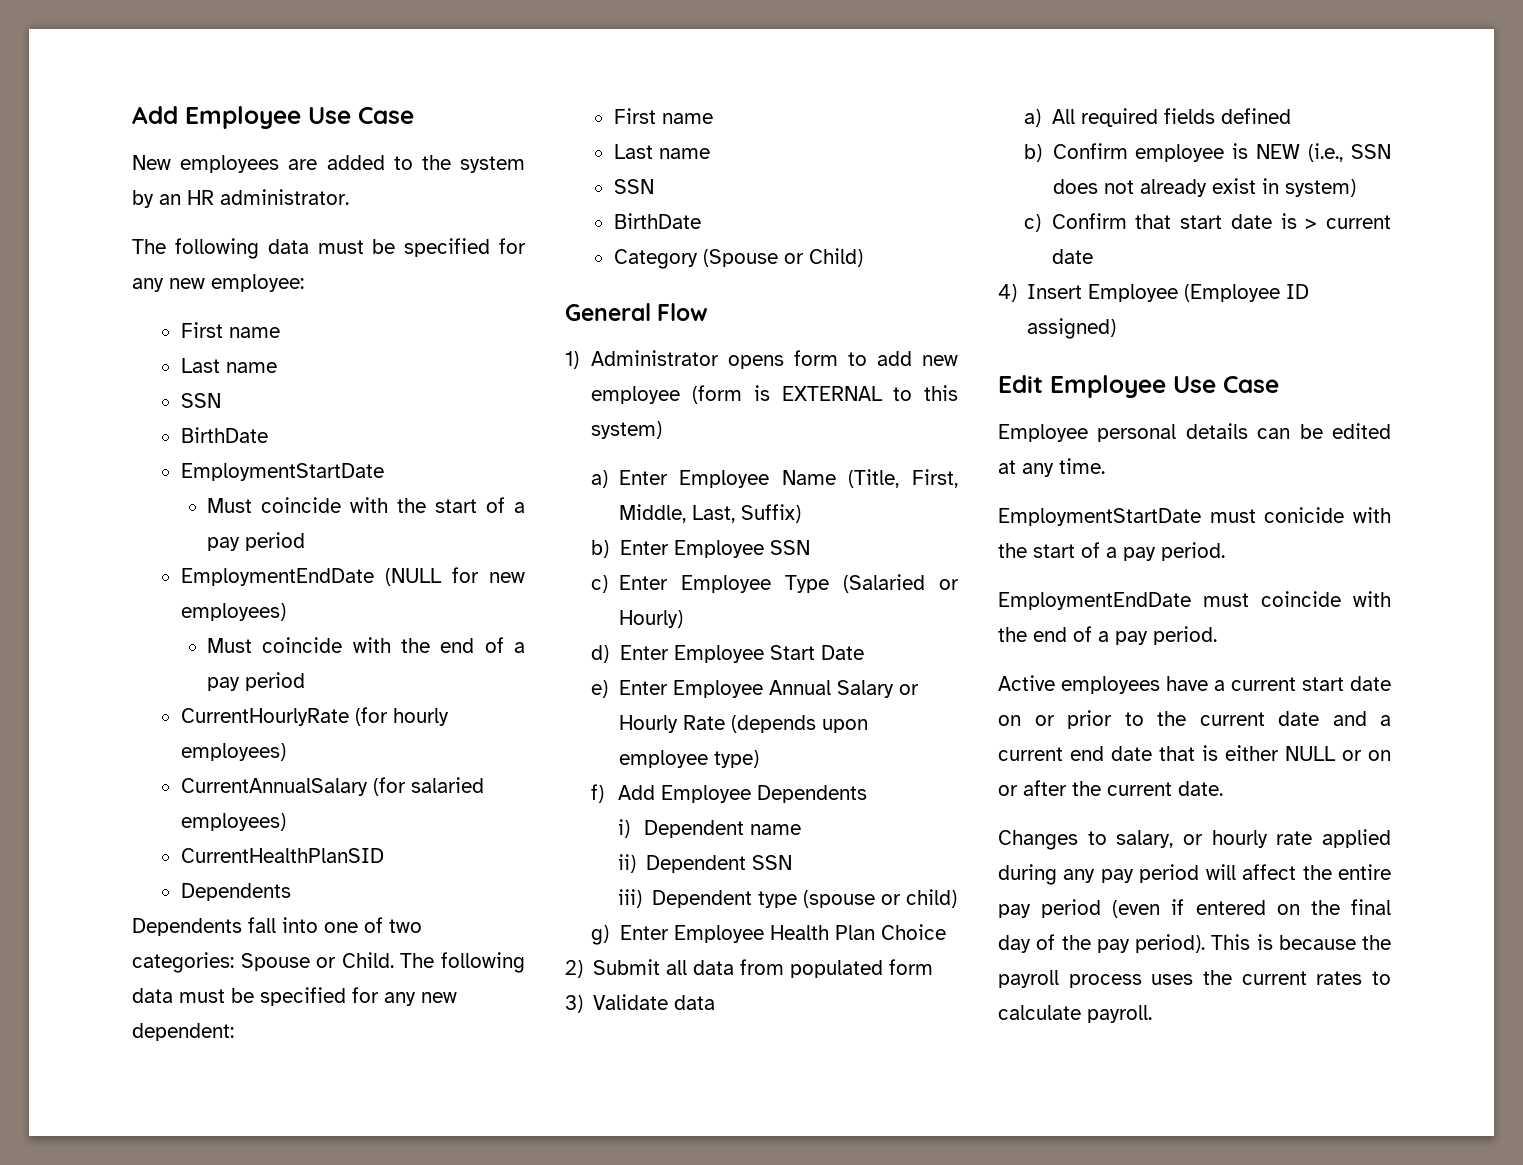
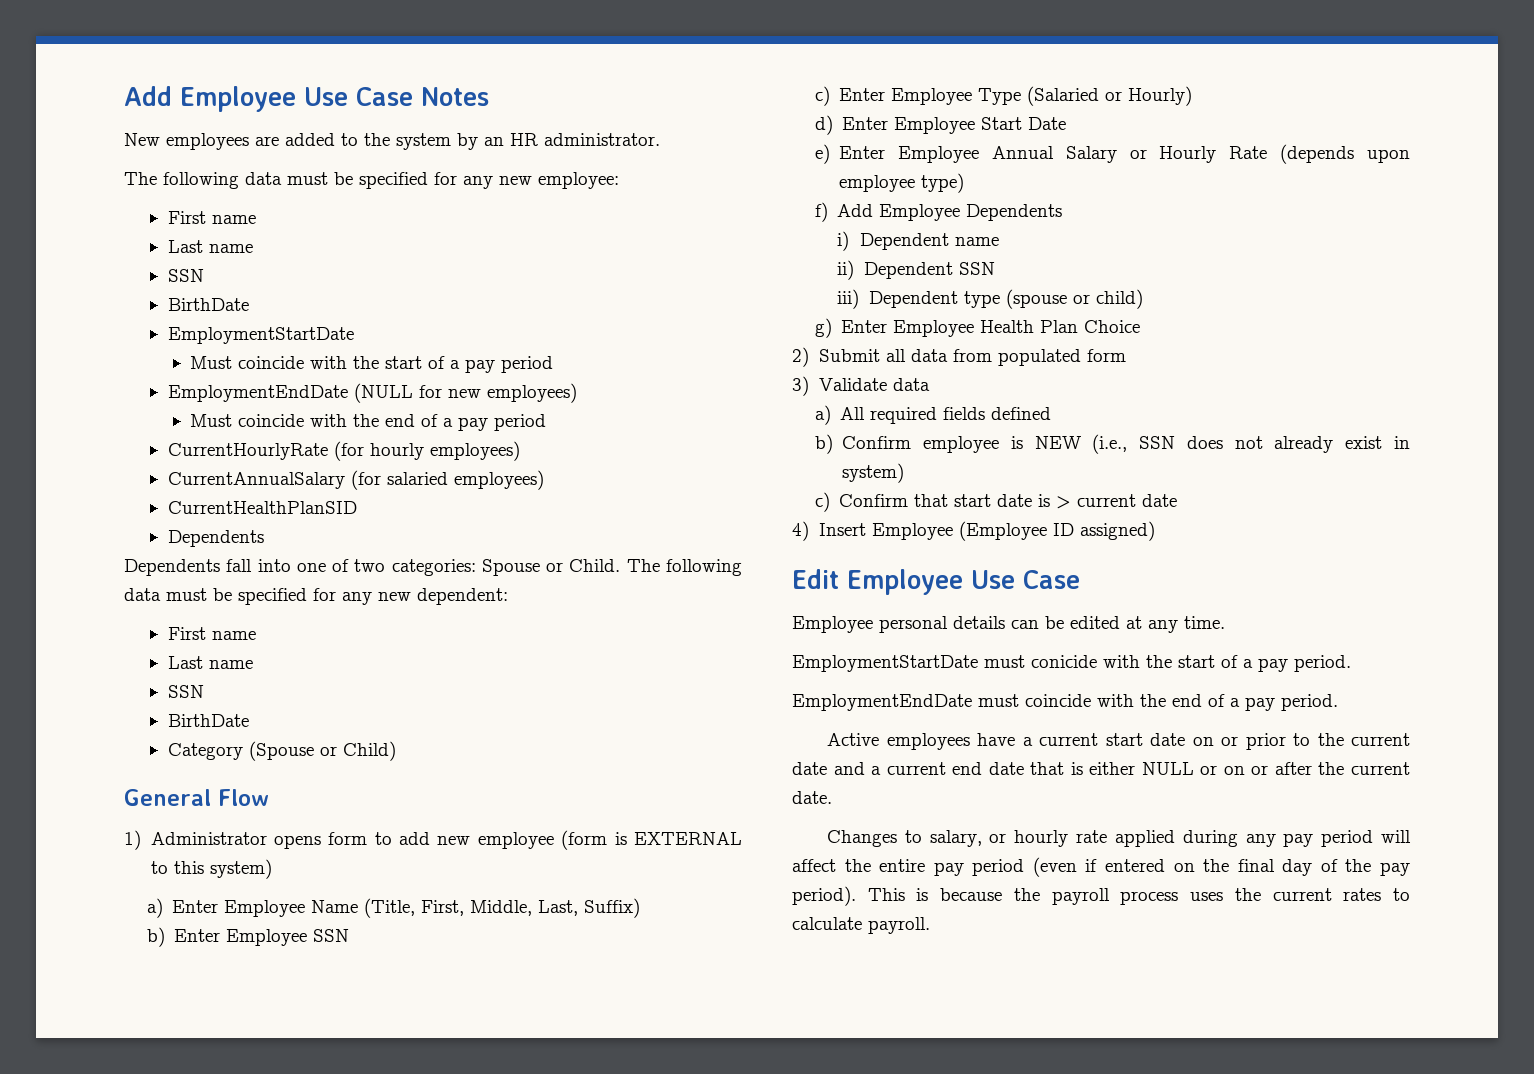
- Add Employee Use Case
+ Add Employee Use Case Notes

